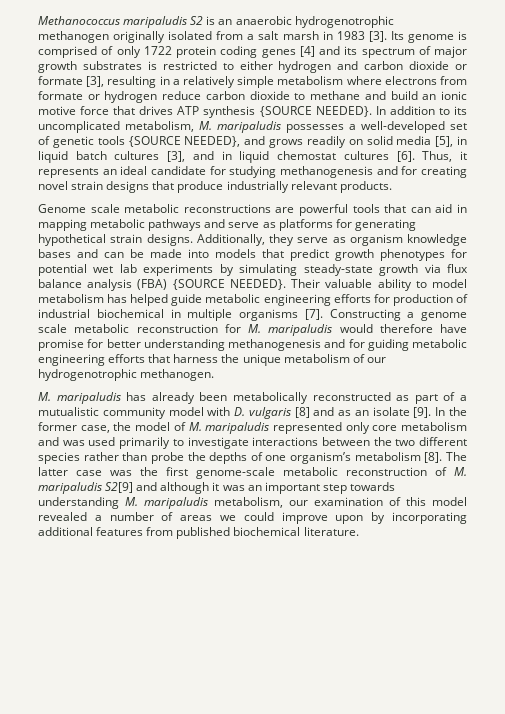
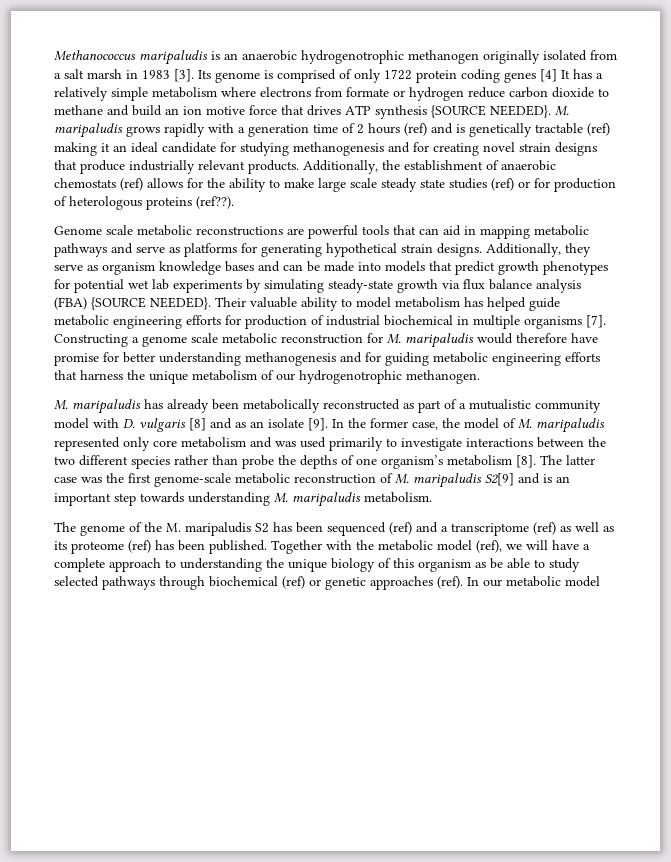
- Methanococcus maripaludis S2 is an anaerobic hydrogenotrophic methanogen originally isolated from a salt marsh in 1983 [3].
+ Methanococcus maripaludis is an anaerobic hydrogenotrophic methanogen originally isolated from a salt marsh in 1983 [3].
- Its genome is comprised of only 1722 protein coding genes [4] and its spectrum of major growth substrates is restricted to either hydrogen and carbon dioxide or formate [3], resulting in a relatively simple metabolism where electrons from formate or hydrogen reduce carbon dioxide to methane and build an ionic motive force that drives ATP synthesis {SOURCE NEEDED}.
+ Its genome is comprised of only 1722 protein coding genes [4] It has a relatively simple metabolism where electrons from formate or hydrogen reduce carbon dioxide to methane and build an ion motive force that drives ATP synthesis {SOURCE NEEDED}.
- In addition to its uncomplicated metabolism, M. maripaludis possesses a well-developed set of genetic tools {SOURCE NEEDED}, and grows readily on solid media [5], in liquid batch cultures [3], and in liquid chemostat cultures [6]. Thus, it represents an ideal candidate for studying methanogenesis and for creating novel strain designs that produce industrially relevant products.
+ M. maripaludis grows rapidly with a generation time of 2 hours (ref) and is genetically tractable (ref) making it an ideal candidate for studying methanogenesis and for creating novel strain designs that produce industrially relevant products. Additionally, the establishment of anaerobic chemostats (ref) allows for the ability to make large scale steady state studies (ref) or for production of heterologous proteins (ref??).
- The latter case was the first genome-scale metabolic reconstruction of M. maripaludis S2[9] and although it was an important step towards understanding M. maripaludis metabolism, our examination of this model revealed a number of areas we could improve upon by incorporating additional features from published biochemical literature.
+ The latter case was the first genome-scale metabolic reconstruction of M. maripaludis S2[9] and is an important step towards understanding M. maripaludis metabolism.
+ The genome of the M. maripaludis S2 has been sequenced (ref) and a transcriptome (ref) as well as its proteome (ref) has been published. Together with the metabolic model (ref), we will have a complete approach to understanding the unique biology of this organism as be able to study selected pathways through biochemical (ref) or genetic approaches (ref). In our metabolic model

